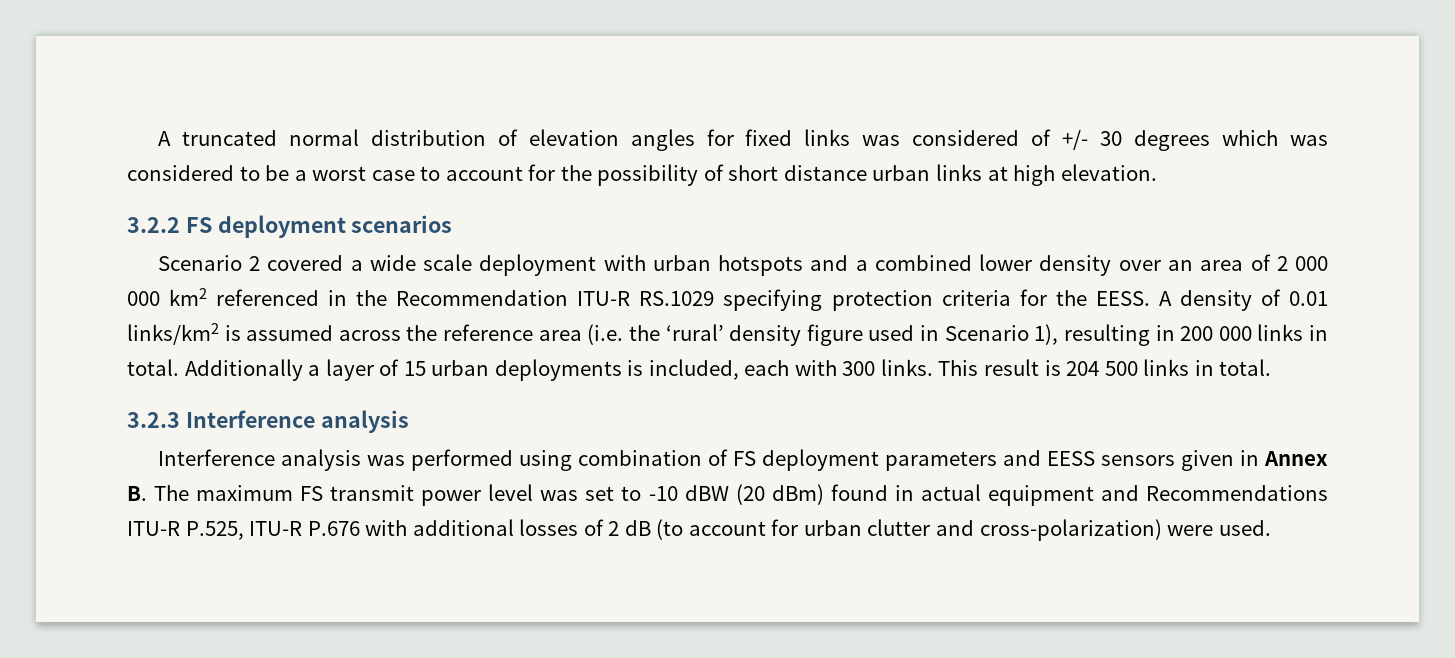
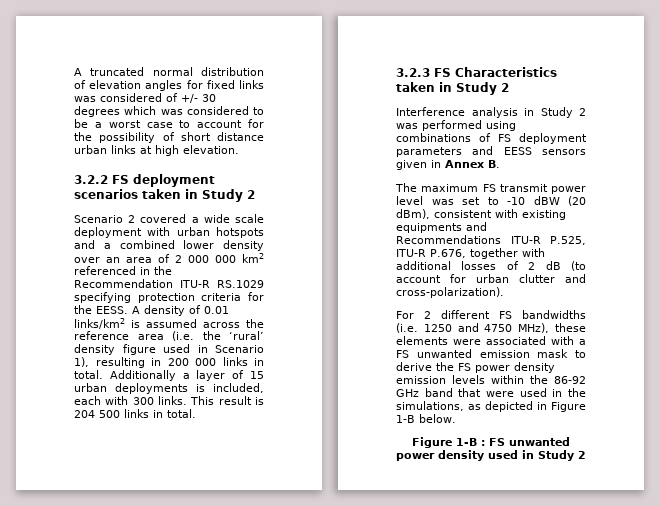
- 3.2.2 FS deployment scenarios
+ 3.2.2 FS deployment scenarios taken in Study 2
- 3.2.3 Interference analysis
- Interference analysis was performed using combination of FS deployment parameters and EESS sensors given in Annex B. The maximum FS transmit power level was set to -10 dBW (20 dBm) found in actual equipment and Recommendations ITU-R P.525, ITU-R P.676 with additional losses of 2 dB (to account for urban clutter and cross-polarization) were used.
+ 3.2.3 FS Characteristics taken in Study 2
+ Interference analysis in Study 2 was performed using combinations of FS deployment parameters and EESS sensors given in Annex B.
+ The maximum FS transmit power level was set to -10 dBW (20 dBm), consistent with existing equipments and Recommendations ITU-R P.525, ITU-R P.676, together with additional losses of 2 dB (to account for urban clutter and cross-polarization).
+ For 2 different FS bandwidths (i.e. 1250 and 4750 MHz), these elements were associated with a FS unwanted emission mask to derive the FS power density emission levels within the 86-92 GHz band that were used in the simulations, as depicted in Figure 1-B below.
+ Figure 1-B : FS unwanted power density used in Study 2

